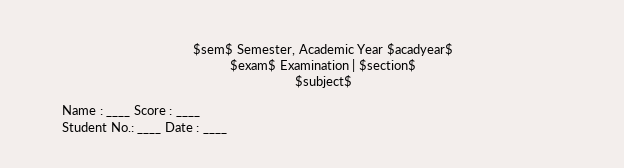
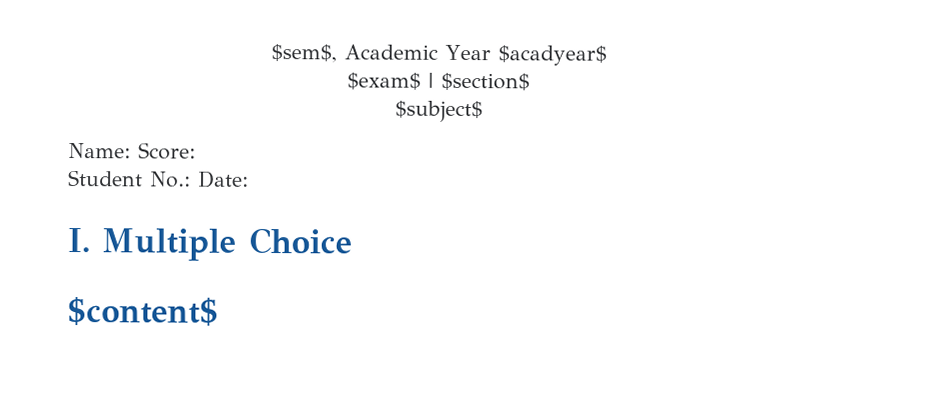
- $sem$ Semester, Academic Year $acadyear$
+ $sem$, Academic Year $acadyear$
- $exam$ Examination | $section$
+ $exam$ | $section$
- Name : ____ Score : ____
- Student No.: ____ Date : ____
+ Name: Score:
+ Student No.: Date:
+ I. Multiple Choice
+ $content$

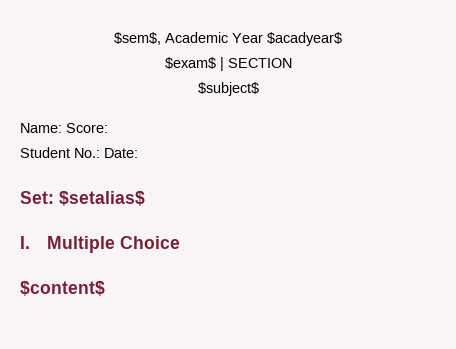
- $exam$ | $section$
+ $exam$ | SECTION
+ Set: $setalias$

